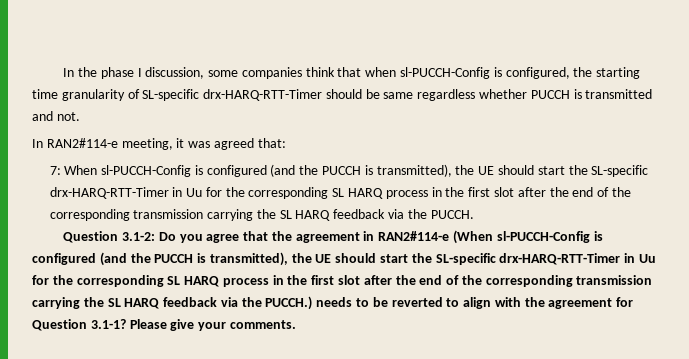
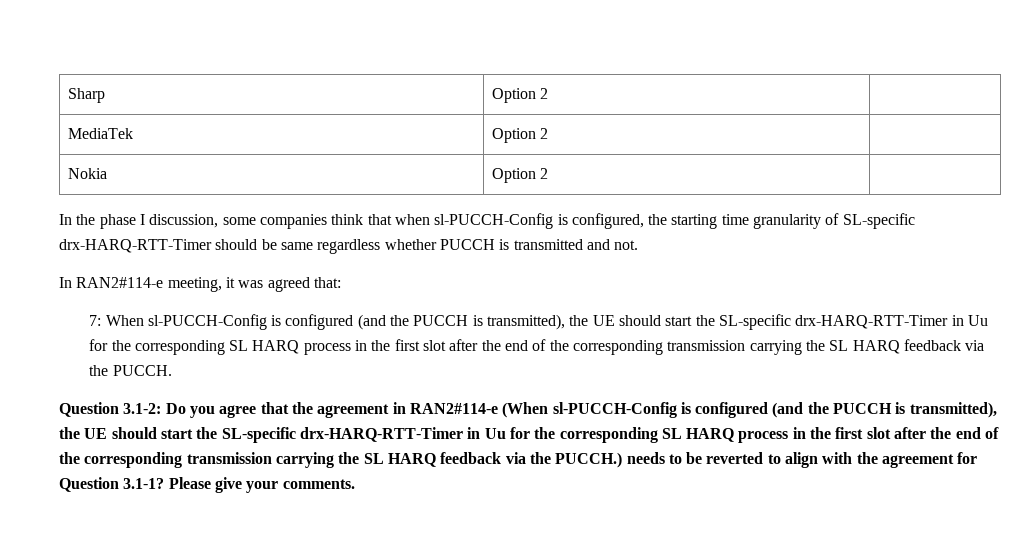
+ Sharp | Option 2 |
+ MediaTek | Option 2 |
+ Nokia | Option 2 |

